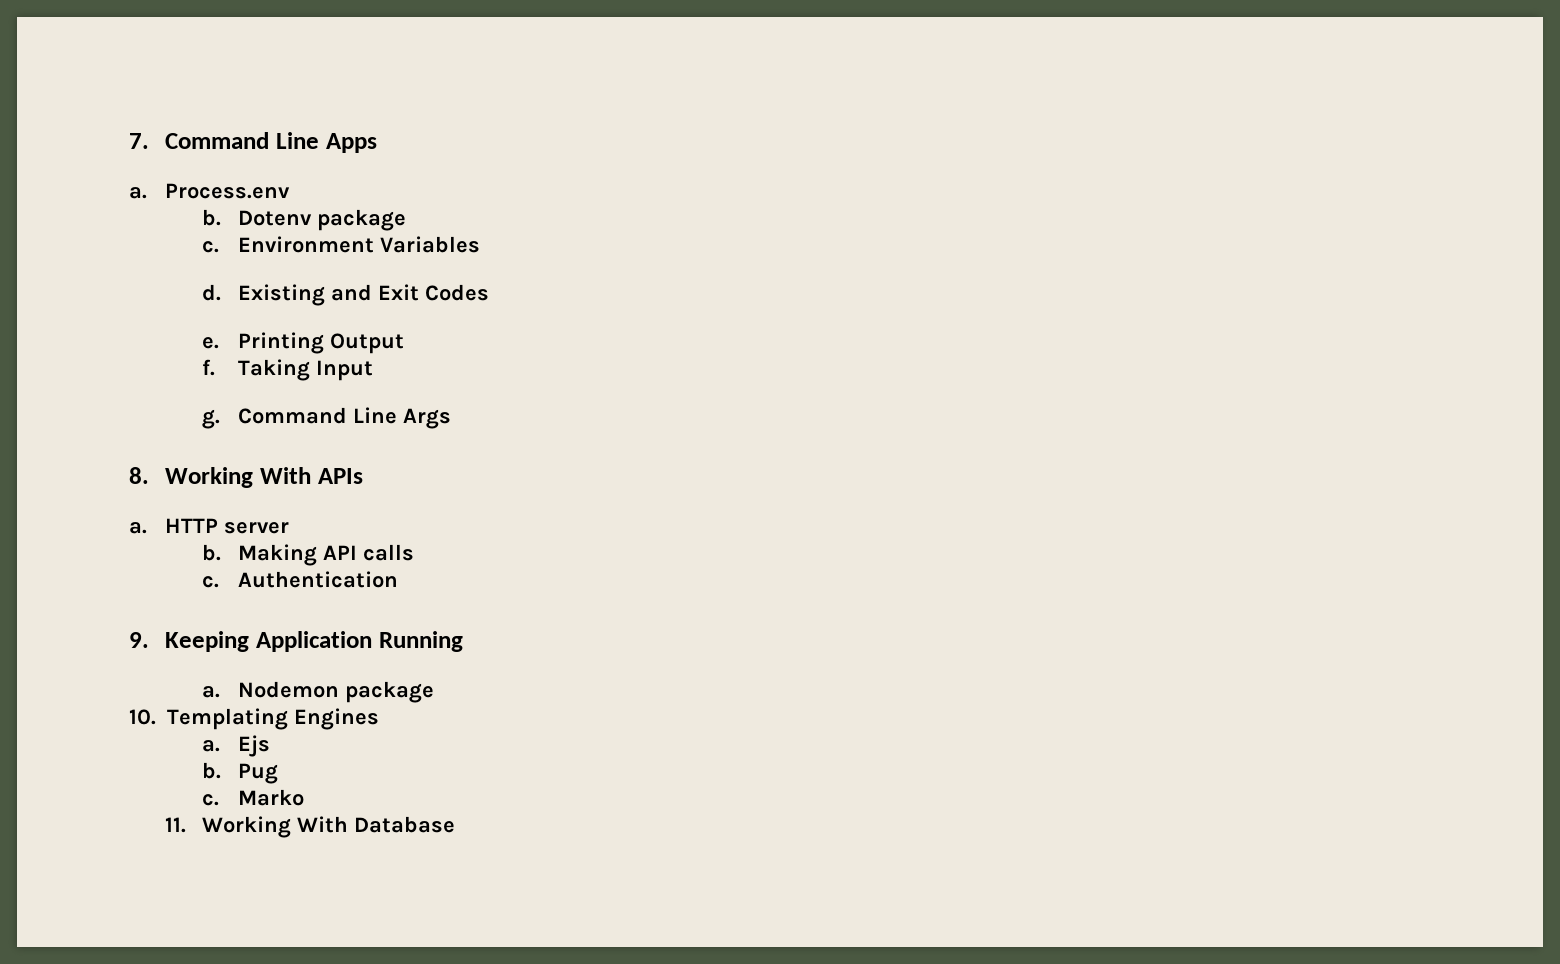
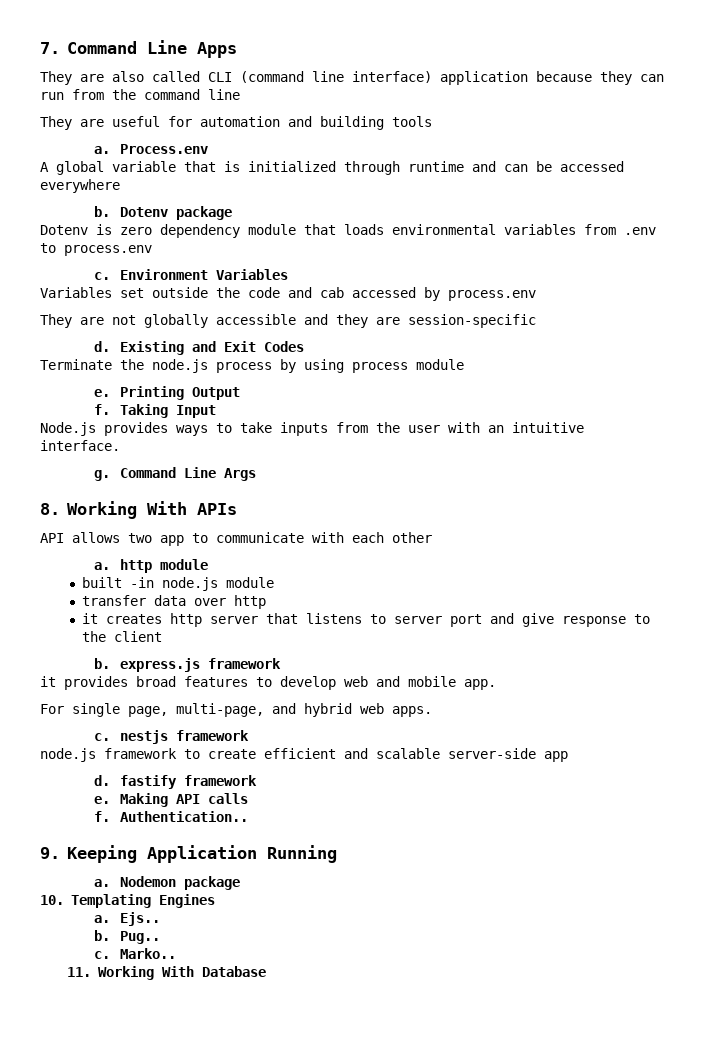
+ They are also called CLI (command line interface) application because they can run from the command line
+ They are useful for automation and building tools
  a. Process.env
+ A global variable that is initialized through runtime and can be accessed everywhere
  b. Dotenv package
+ Dotenv is zero dependency module that loads environmental variables from .env to process.env
  c. Environment Variables
+ Variables set outside the code and cab accessed by process.env
+ They are not globally accessible and they are session-specific
+ Terminate the node.js process by using process module
+ Node.js provides ways to take inputs from the user with an intuitive interface.
- a. HTTP server
- b.
+ API allows two app to communicate with each other
+ a. http module
+ built -in node.js module
+ transfer data over http
+ it creates http server that listens to server port and give response to the client
+ b. express.js framework
+ it provides broad features to develop web and mobile app.
+ For single page, multi-page, and hybrid web apps.
+ c. nestjs framework
+ node.js framework to create efficient and scalable server-side app
+ d. fastify framework
+ e.
- c. Authentication
+ f. Authentication..
- Ejs
- b. Pug
- c. Marko
+ Ejs..
+ b. Pug..
+ c. Marko..

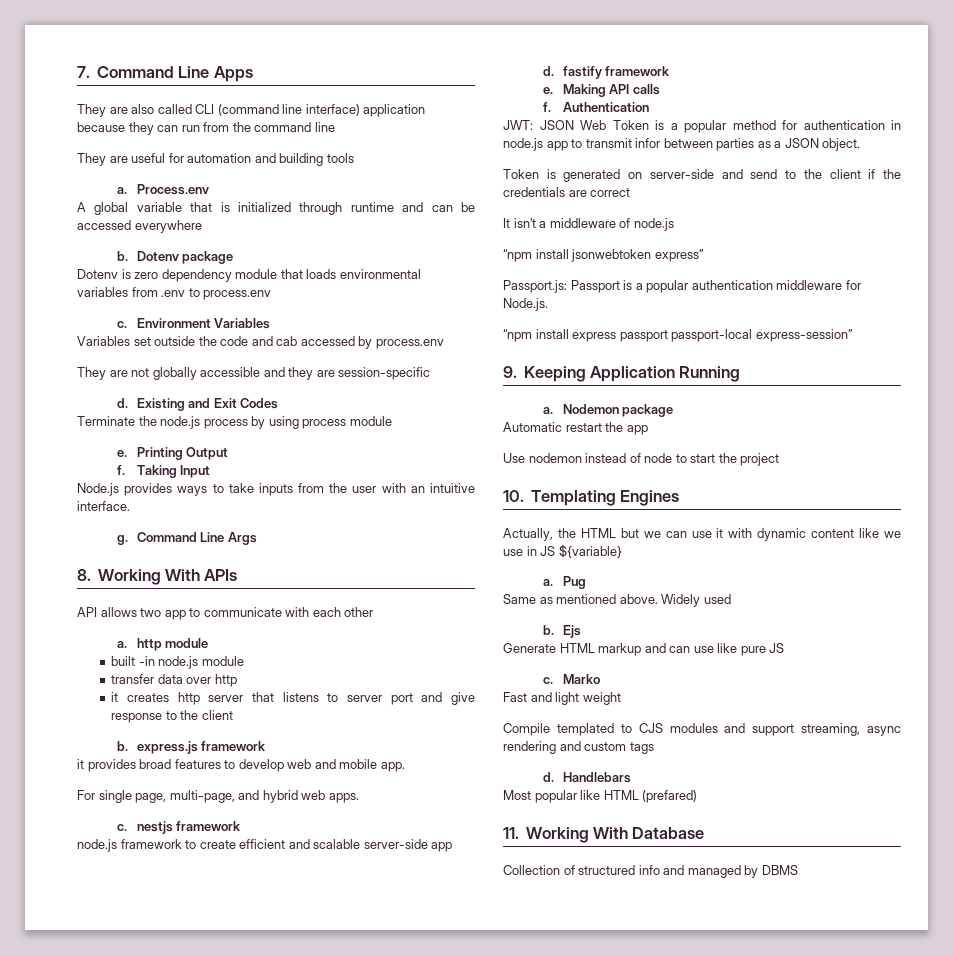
- Authentication..
+ Authentication
+ JWT: JSON Web Token is a popular method for authentication in node.js app to transmit infor between parties as a JSON object.
+ Token is generated on server-side and send to the client if the credentials are correct
+ It isn’t a middleware of node.js
+ “npm install jsonwebtoken express”
+ Passport.js: Passport is a popular authentication middleware for Node.js.
+ “npm install express passport passport-local express-session”
+ Automatic restart the app
+ Use nodemon instead of node to start the project
  10. Templating Engines
- a. Ejs..
- b. Pug..
- c. Marko..
+ Actually, the HTML but we can use it with dynamic content like we use in JS ${variable}
+ a. Pug
+ Same as mentioned above. Widely used
+ b. Ejs
+ Generate HTML markup and can use like pure JS
+ c. Marko
+ Fast and light weight
+ Compile templated to CJS modules and support streaming, async rendering and custom tags
+ d. Handlebars
+ Most popular like HTML (prefared)
  11. Working With Database
+ Collection of structured info and managed by DBMS

